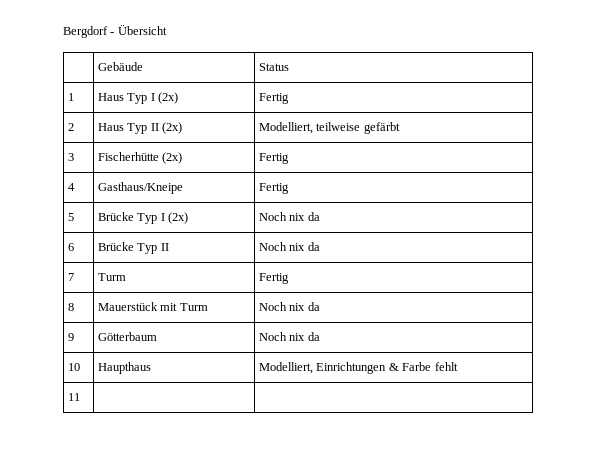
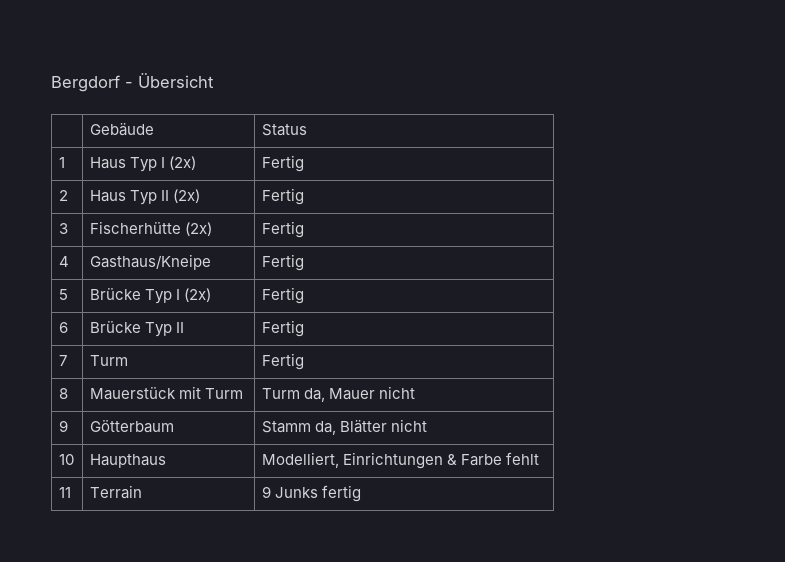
- 2 | Haus Typ II (2x) | Modelliert, teilweise gefärbt
+ 2 | Haus Typ II (2x) | Fertig
- 5 | Brücke Typ I (2x) | Noch nix da
+ 5 | Brücke Typ I (2x) | Fertig
- 6 | Brücke Typ II | Noch nix da
+ 6 | Brücke Typ II | Fertig
- 8 | Mauerstück mit Turm | Noch nix da
- 9 | Götterbaum | Noch nix da
+ 8 | Mauerstück mit Turm | Turm da, Mauer nicht
+ 9 | Götterbaum | Stamm da, Blätter nicht
- 11 | |
+ 11 | Terrain | 9 Junks fertig

